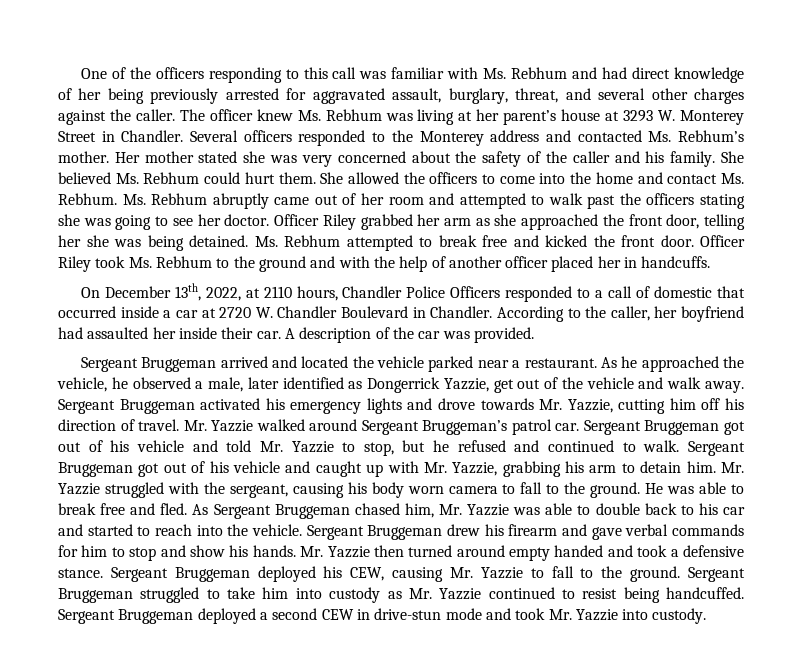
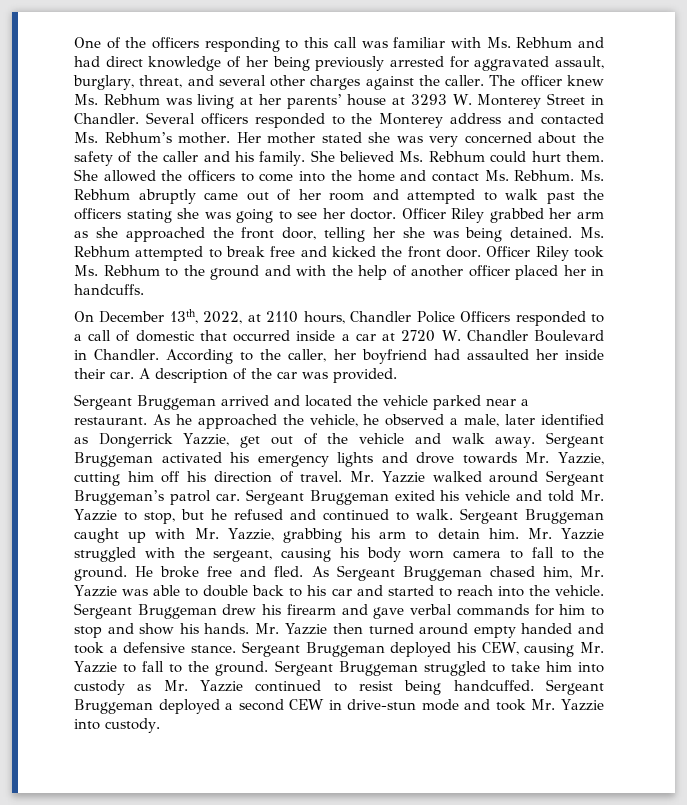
- The officer knew Ms. Rebhum was living at her parent’s house at 3293 W. Monterey Street in Chandler.
+ The officer knew Ms. Rebhum was living at her parents’ house at 3293 W. Monterey Street in Chandler.
- Sergeant Bruggeman got out of his vehicle and told Mr. Yazzie to stop, but he refused and continued to walk.
+ Sergeant Bruggeman exited his vehicle and told Mr. Yazzie to stop, but he refused and continued to walk.
- Sergeant Bruggeman got out of his vehicle and caught up with Mr. Yazzie, grabbing his arm to detain him.
+ Sergeant Bruggeman caught up with Mr. Yazzie, grabbing his arm to detain him.
- He was able to break free and fled.
+ He broke free and fled.

